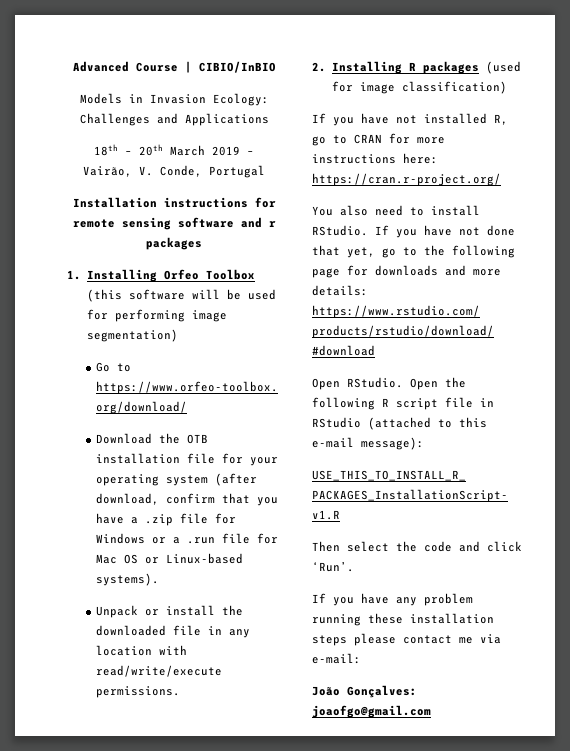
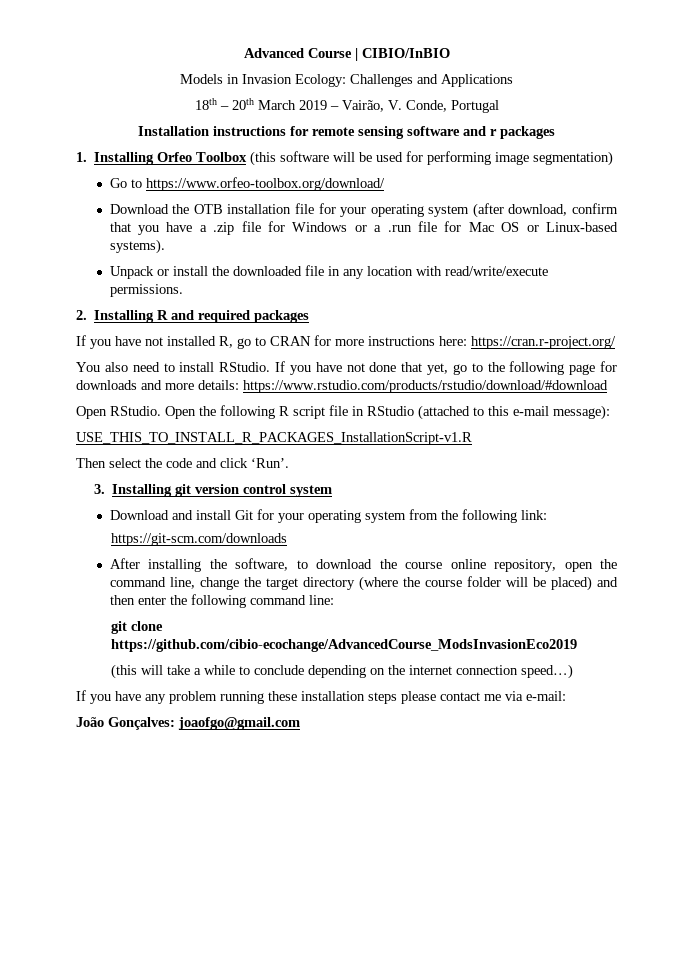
- 2. Installing R packages (used for image classification)
+ 2. Installing R and required packages
+ 3. Installing git version control system
+ Download and install Git for your operating system from the following link:
+ https://git-scm.com/downloads
+ After installing the software, to download the course online repository, open the command line, change the target directory (where the course folder will be placed) and then enter the following command line:
+ git clone https://github.com/cibio-ecochange/AdvancedCourse_ModsInvasionEco2019
+ (this will take a while to conclude depending on the internet connection speed…)

